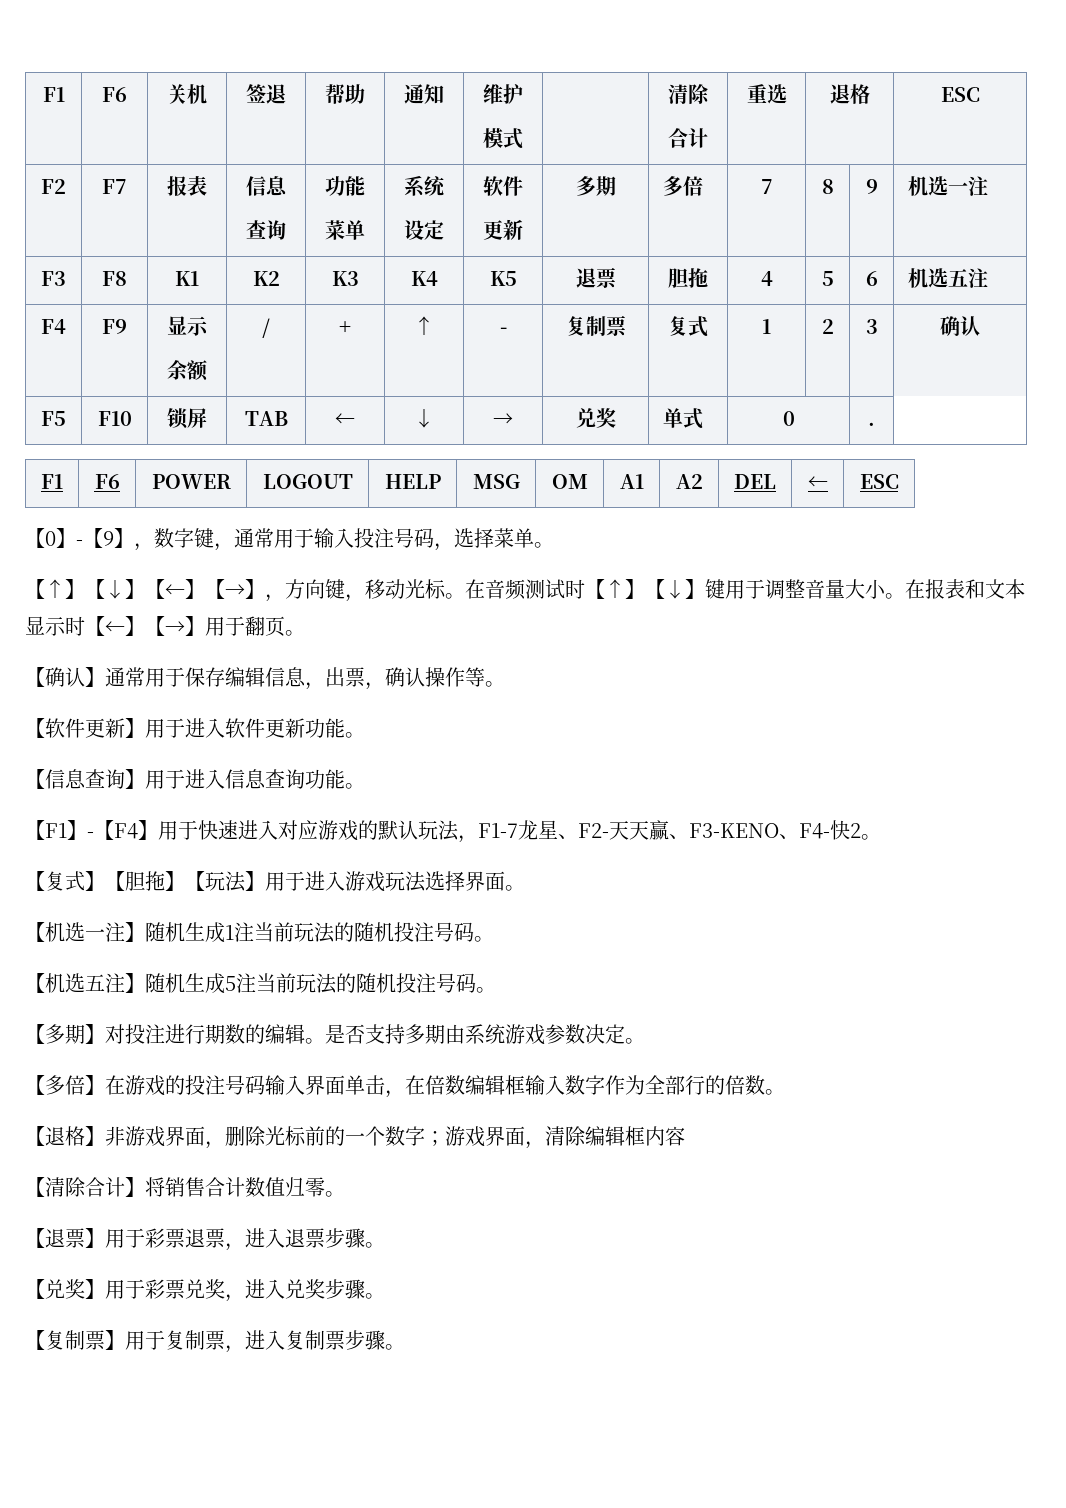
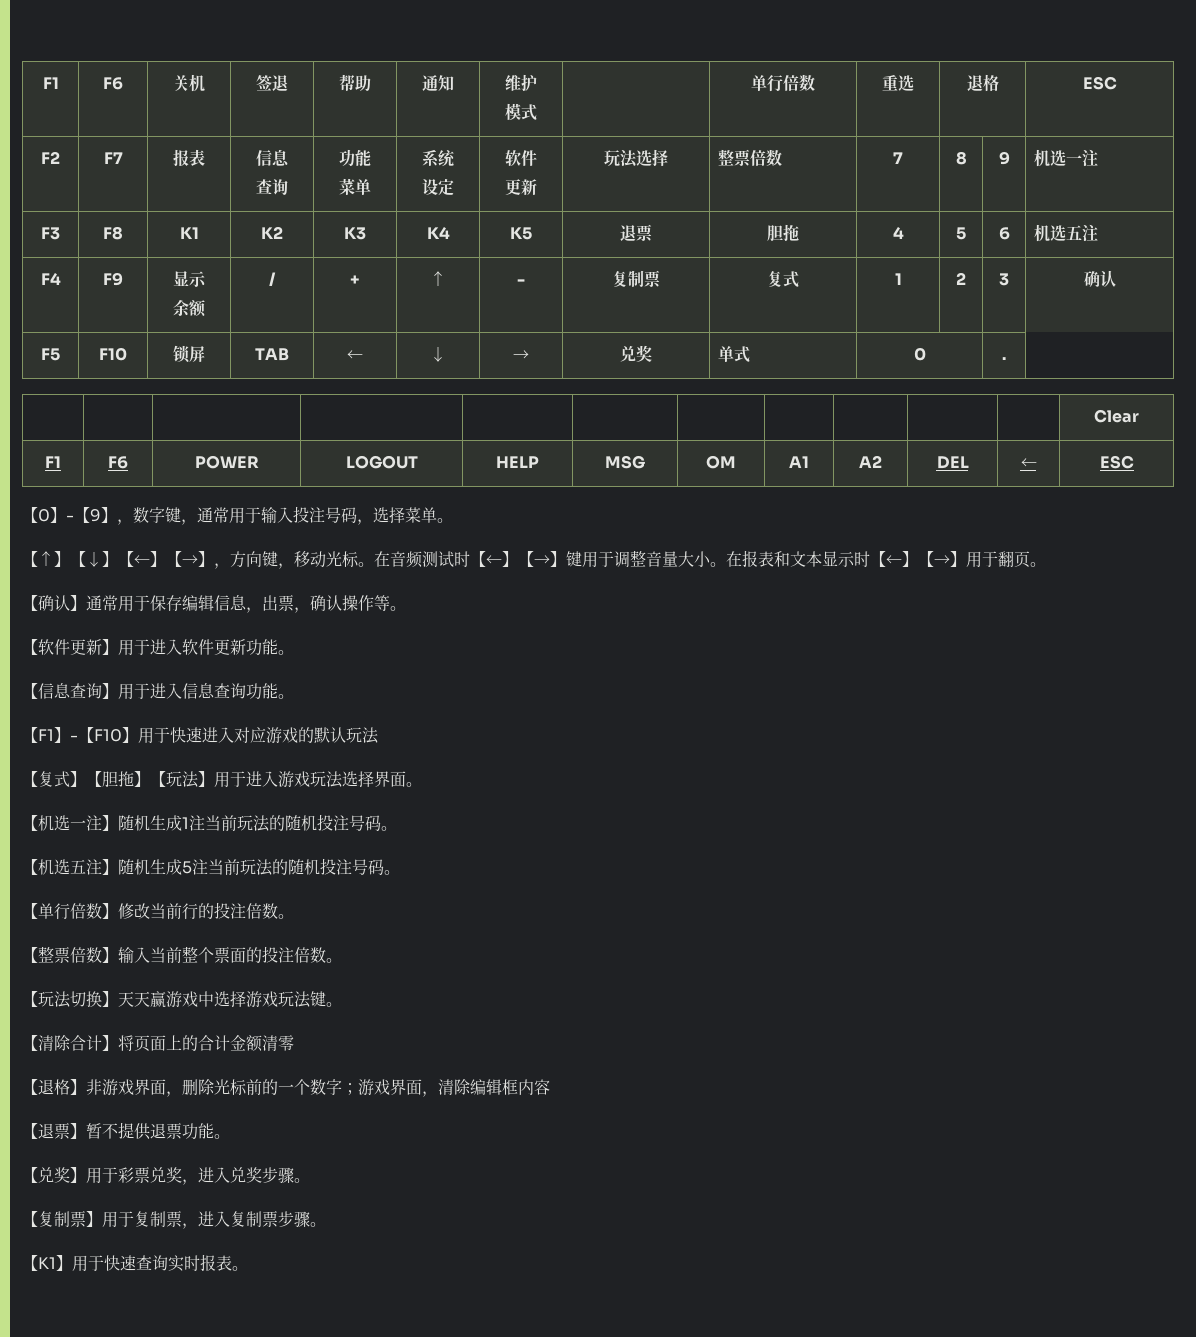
  F1 | F6 | 关机 | 签退 | 帮助 | 通知 | 维护
- 模式 | | 清除
- 合计 | 重选 | 退格 | ESC
+ 模式 | | 单行倍数 | 重选 | 退格 | ESC
  F2 | F7 | 报表 | 信息
  查询 | 功能
  菜单 | 系统
  设定 | 软件
- 更新 | 多期 | 多倍 | 7 | 8 | 9 | 机选一注
+ 更新 | 玩法选择 | 整票倍数 | 7 | 8 | 9 | 机选一注
+ | | | | | | | | | | | Clear
- 在音频测试时【↑】【↓】键用于调整音量大小。
+ 在音频测试时【←】【→】键用于调整音量大小。
- 【F1】-【F4】用于快速进入对应游戏的默认玩法，F1-7龙星、F2-天天赢、F3-KENO、F4-快2。
+ 【F1】-【F10】用于快速进入对应游戏的默认玩法
- 【多期】对投注进行期数的编辑。是否支持多期由系统游戏参数决定。
- 【多倍】在游戏的投注号码输入界面单击，在倍数编辑框输入数字作为全部行的倍数。
+ 【单行倍数】修改当前行的投注倍数。
+ 【整票倍数】输入当前整个票面的投注倍数。
+ 【玩法切换】天天赢游戏中选择游戏玩法键。
+ 【清除合计】将页面上的合计金额清零
- 【清除合计】将销售合计数值归零。
- 【退票】用于彩票退票，进入退票步骤。
+ 【退票】暂不提供退票功能。
+ 【K1】用于快速查询实时报表。

